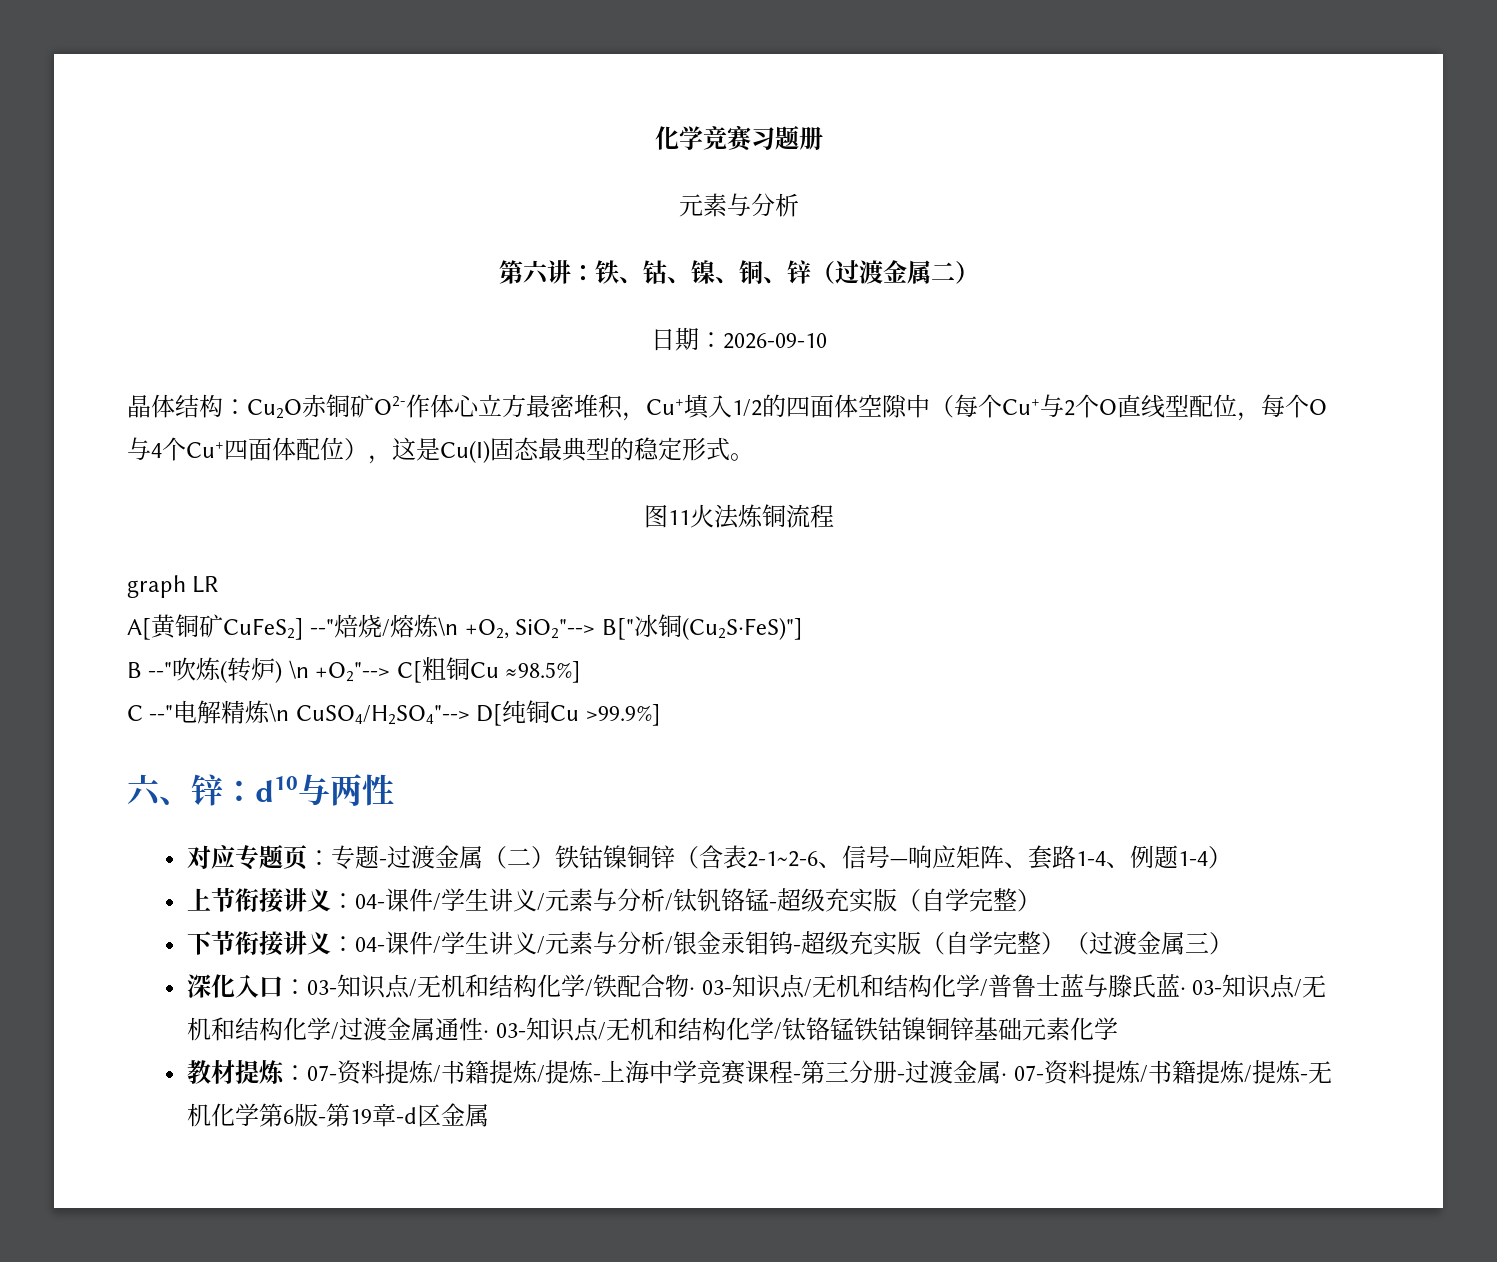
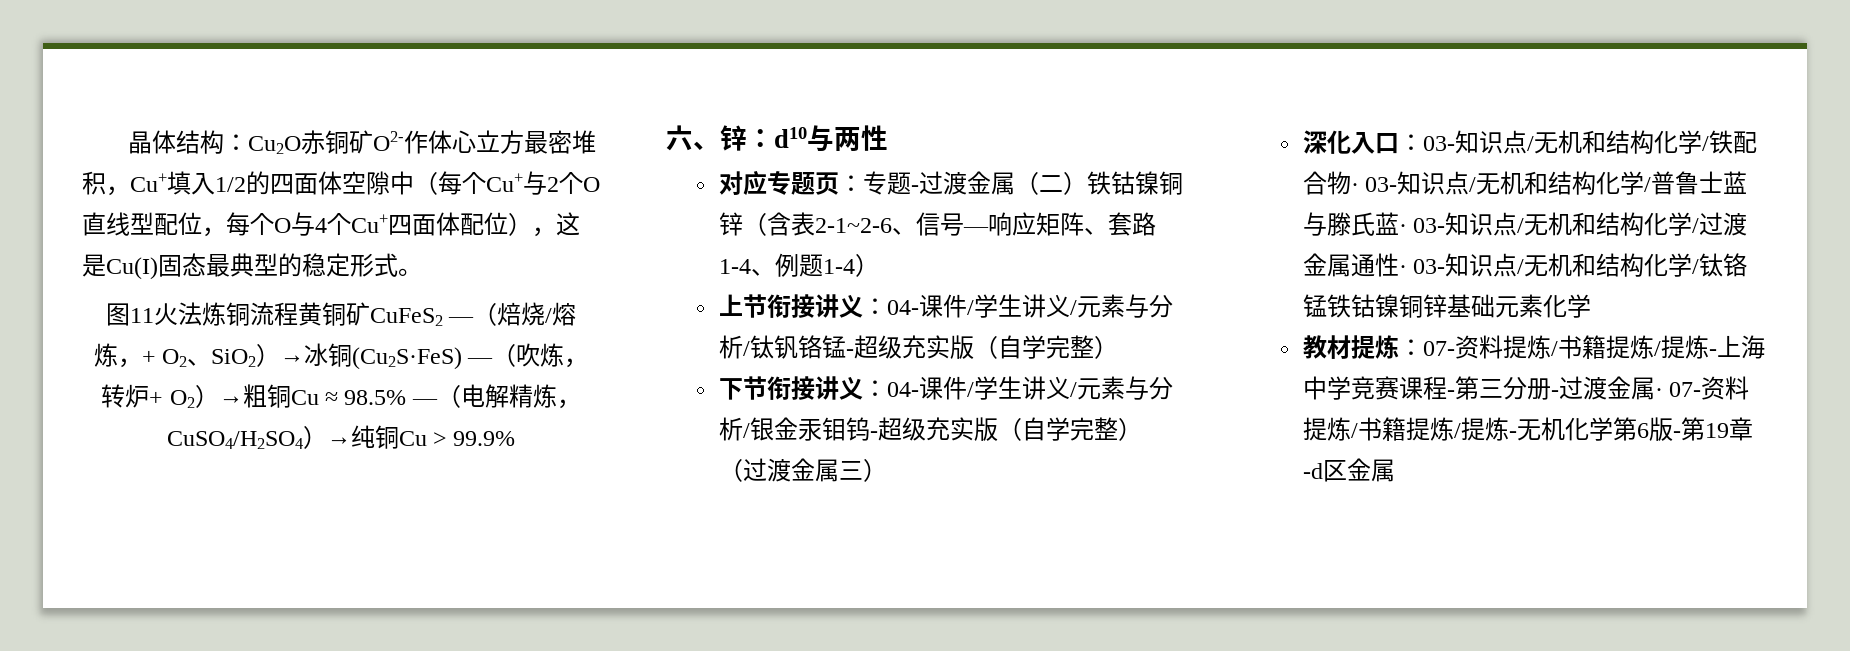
- 化学竞赛习题册
- 元素与分析
- 第六讲：铁、钴、镍、铜、锌（过渡金属二）
- 日期：2026-09-10
- 图11火法炼铜流程
- graph LR
- A[黄铜矿CuFeS2] --"焙烧/熔炼\n +O2, SiO2"--> B["冰铜(Cu2S·FeS)"]
- B --"吹炼(转炉) \n +O2"--> C[粗铜Cu ≈98.5%]
- C --"电解精炼\n CuSO4/H2SO4"--> D[纯铜Cu >99.9%]
+ 图11火法炼铜流程黄铜矿CuFeS2 —（焙烧/熔炼，+ O2、SiO2）→冰铜(Cu2S·FeS) —（吹炼，转炉+ O2）→粗铜Cu ≈ 98.5% —（电解精炼，CuSO4/H2SO4）→纯铜Cu > 99.9%

